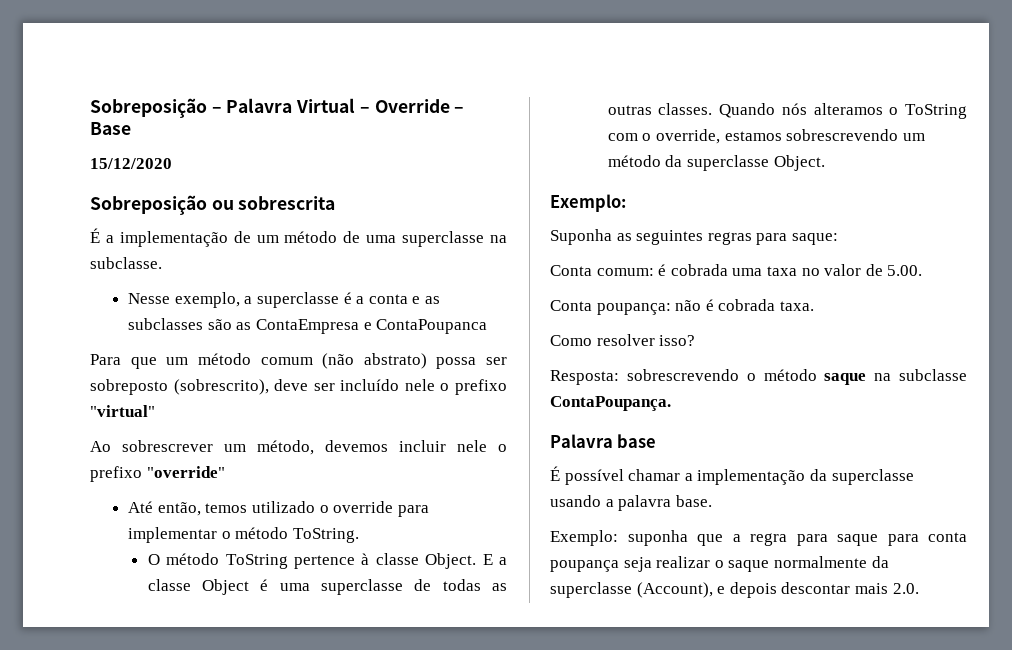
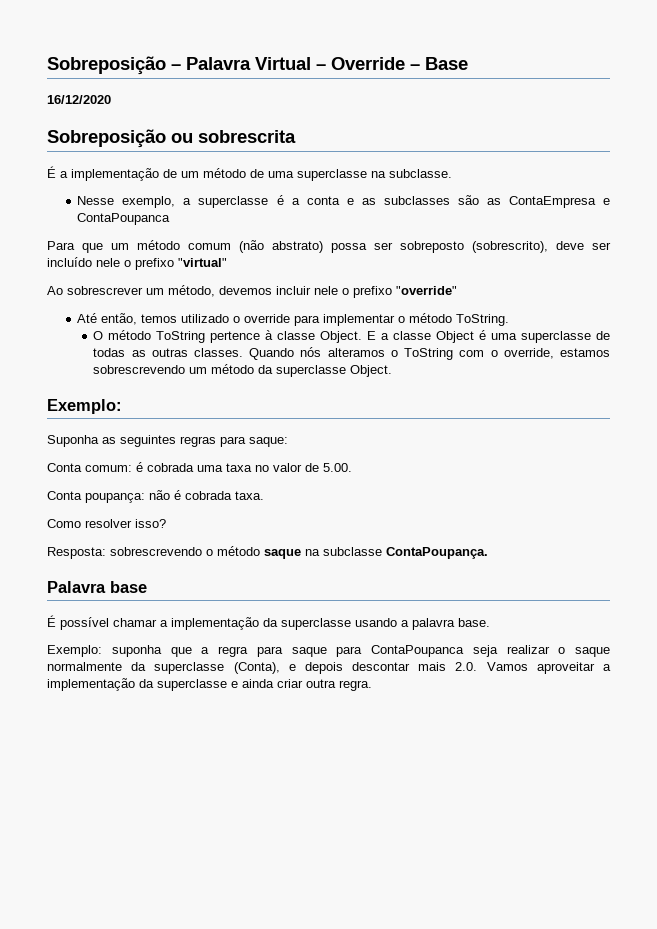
- 15/12/2020
+ 16/12/2020
- Exemplo: suponha que a regra para saque para conta poupança seja realizar o saque normalmente da superclasse (Account), e depois descontar mais 2.0.
+ Exemplo: suponha que a regra para saque para ContaPoupanca seja realizar o saque normalmente da superclasse (Conta), e depois descontar mais 2.0. Vamos aproveitar a implementação da superclasse e ainda criar outra regra.

